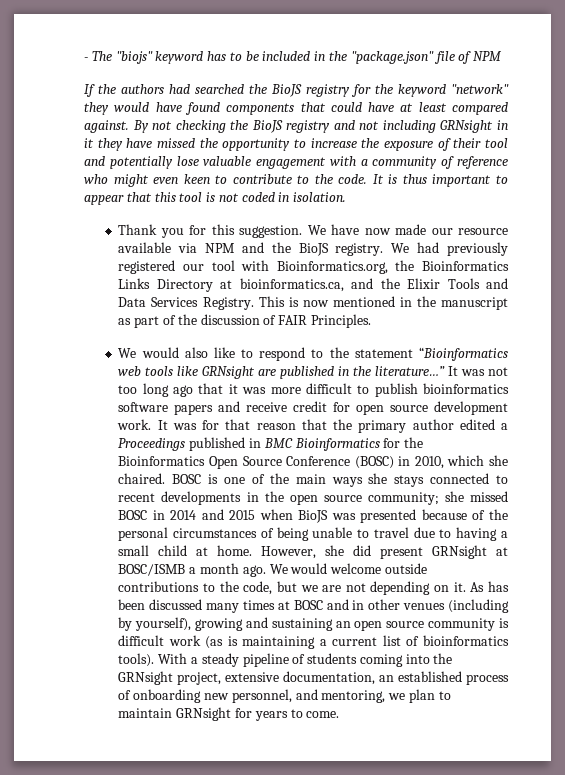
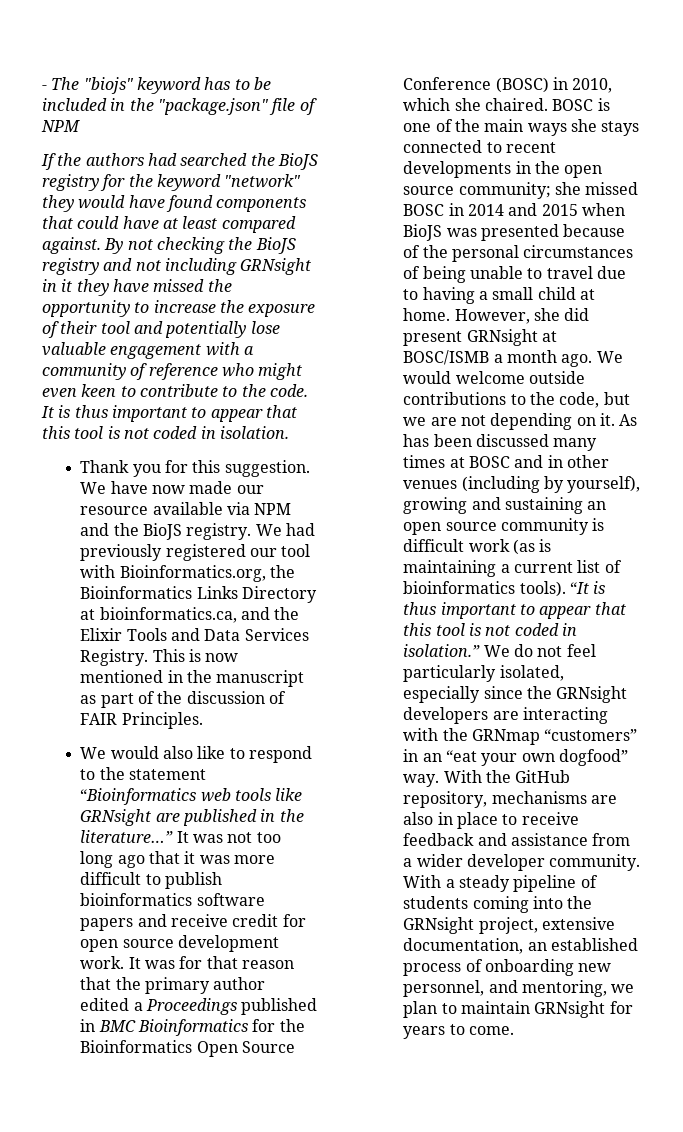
+ “It is thus important to appear that this tool is not coded in isolation.” We do not feel particularly isolated, especially since the GRNsight developers are interacting with the GRNmap “customers” in an “eat your own dogfood” way. With the GitHub repository, mechanisms are also in place to receive feedback and assistance from a wider developer community.

